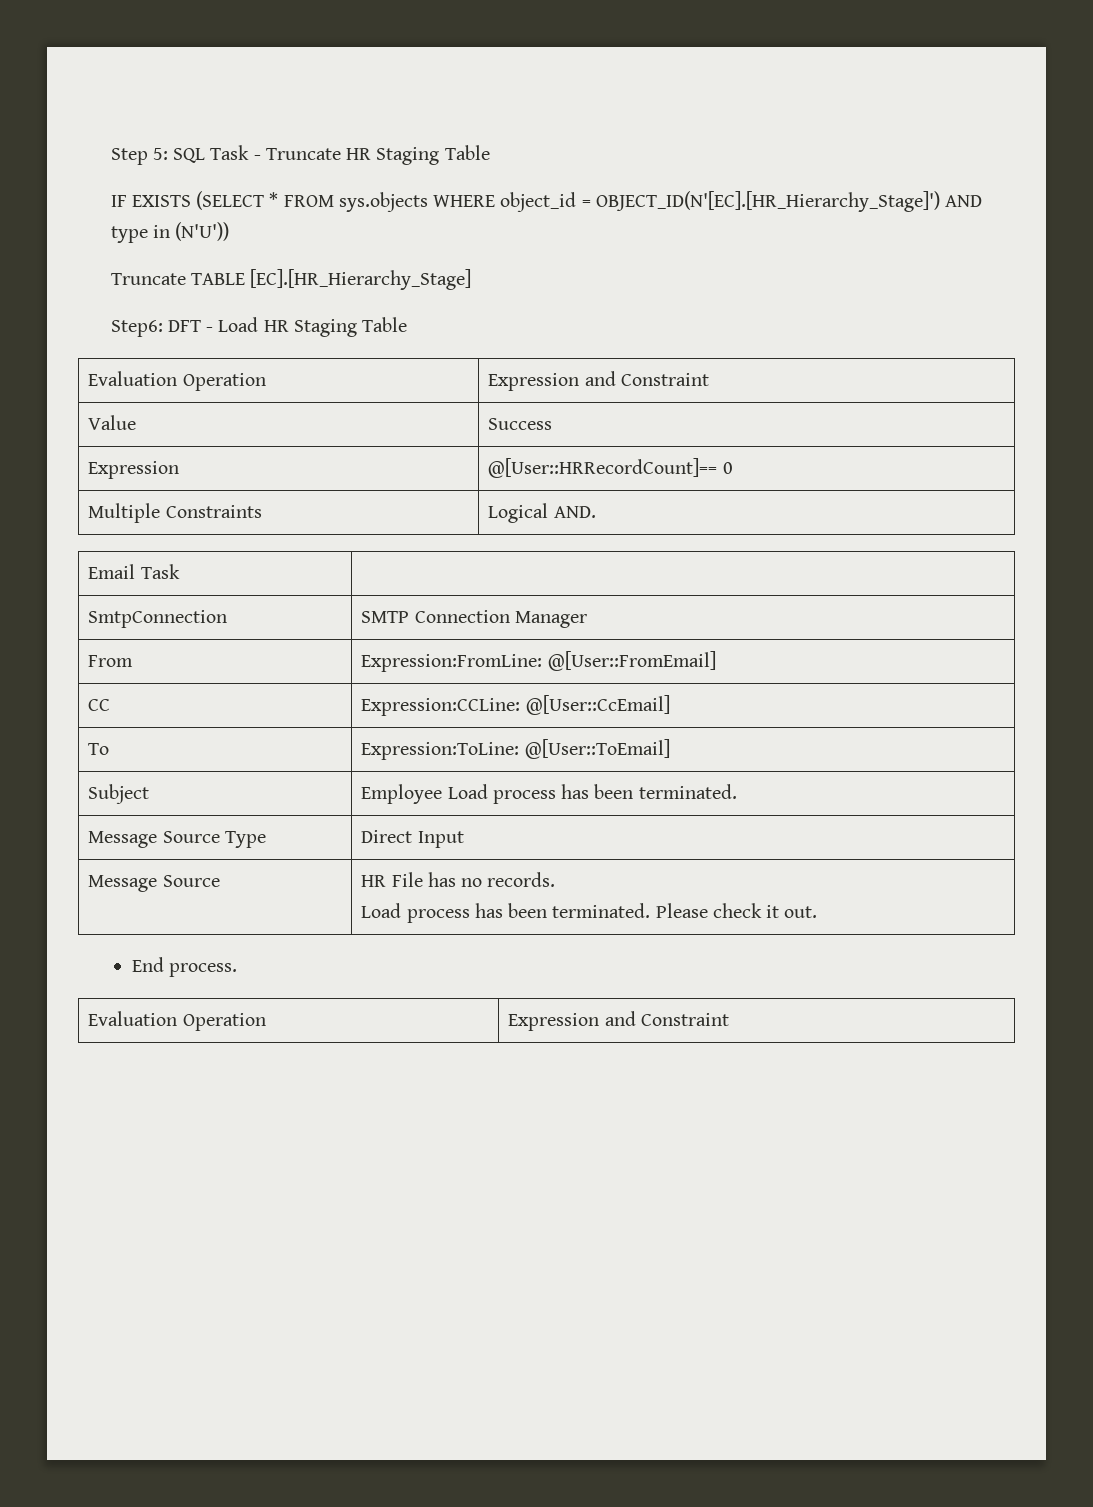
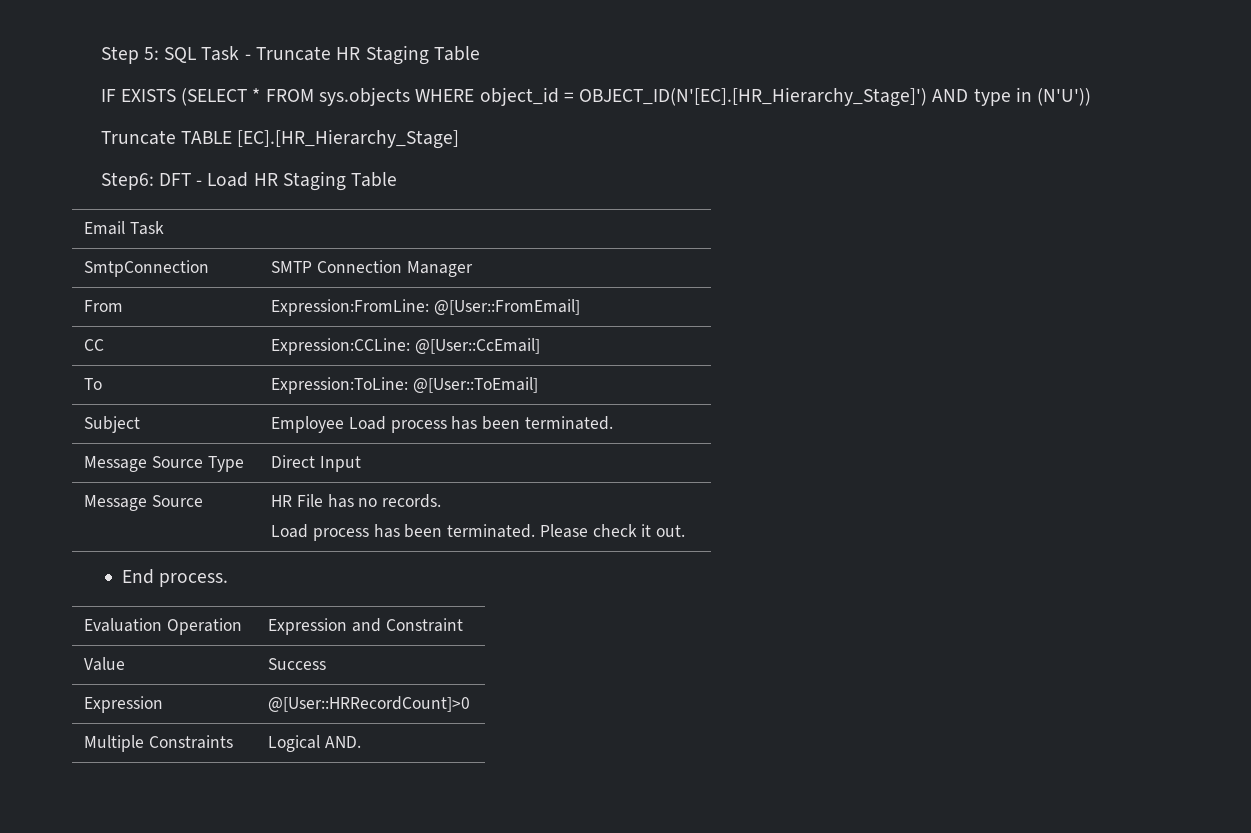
  Step6: DFT - Load HR Staging Table
- Evaluation Operation | Expression and Constraint
- Value | Success
- Expression | @[User::HRRecordCount]== 0
- Multiple Constraints | Logical AND.
+ Value | Success
+ Expression | @[User::HRRecordCount]>0
+ Multiple Constraints | Logical AND.

